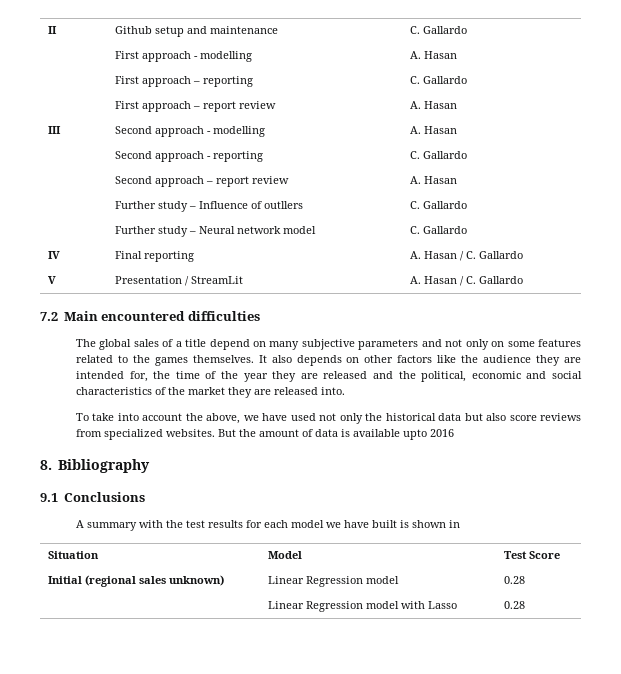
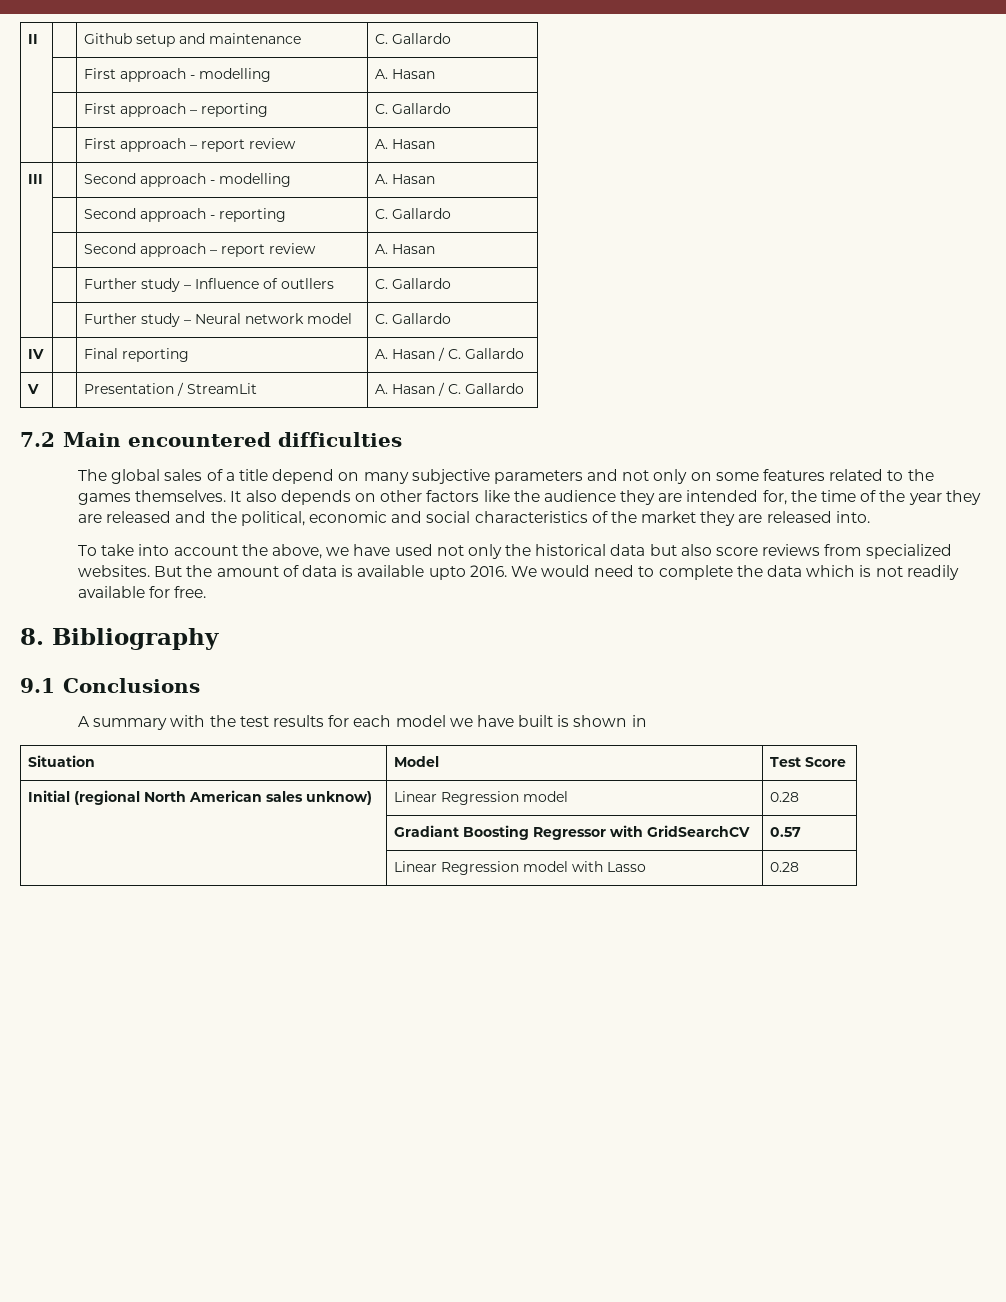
- But the amount of data is available upto 2016
+ But the amount of data is available upto 2016. We would need to complete the data which is not readily available for free.
- Initial (regional sales unknown) | Linear Regression model | 0.28
+ Initial (regional North American sales unknow) | Linear Regression model | 0.28
+ | Gradiant Boosting Regressor with GridSearchCV | 0.57

